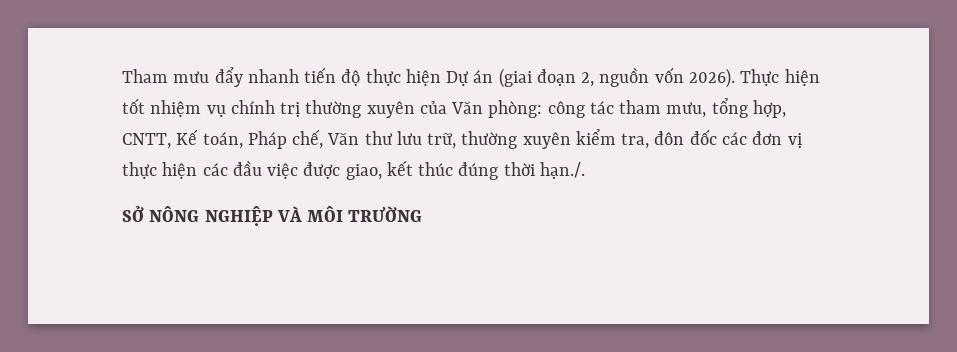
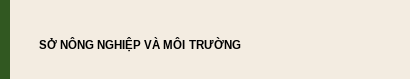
- Tham mưu đẩy nhanh tiến độ thực hiện Dự án (giai đoạn 2, nguồn vốn 2026). Thực hiện tốt nhiệm vụ chính trị thường xuyên của Văn phòng: công tác tham mưu, tổng hợp, CNTT, Kế toán, Pháp chế, Văn thư lưu trữ, thường xuyên kiểm tra, đôn đốc các đơn vị thực hiện các đầu việc được giao, kết thúc đúng thời hạn./.

